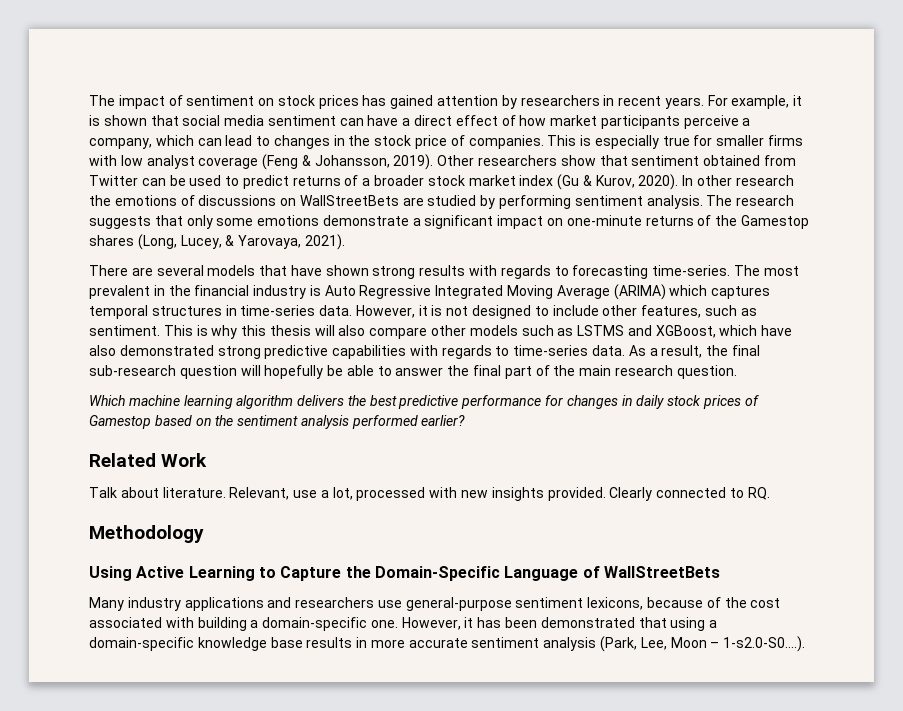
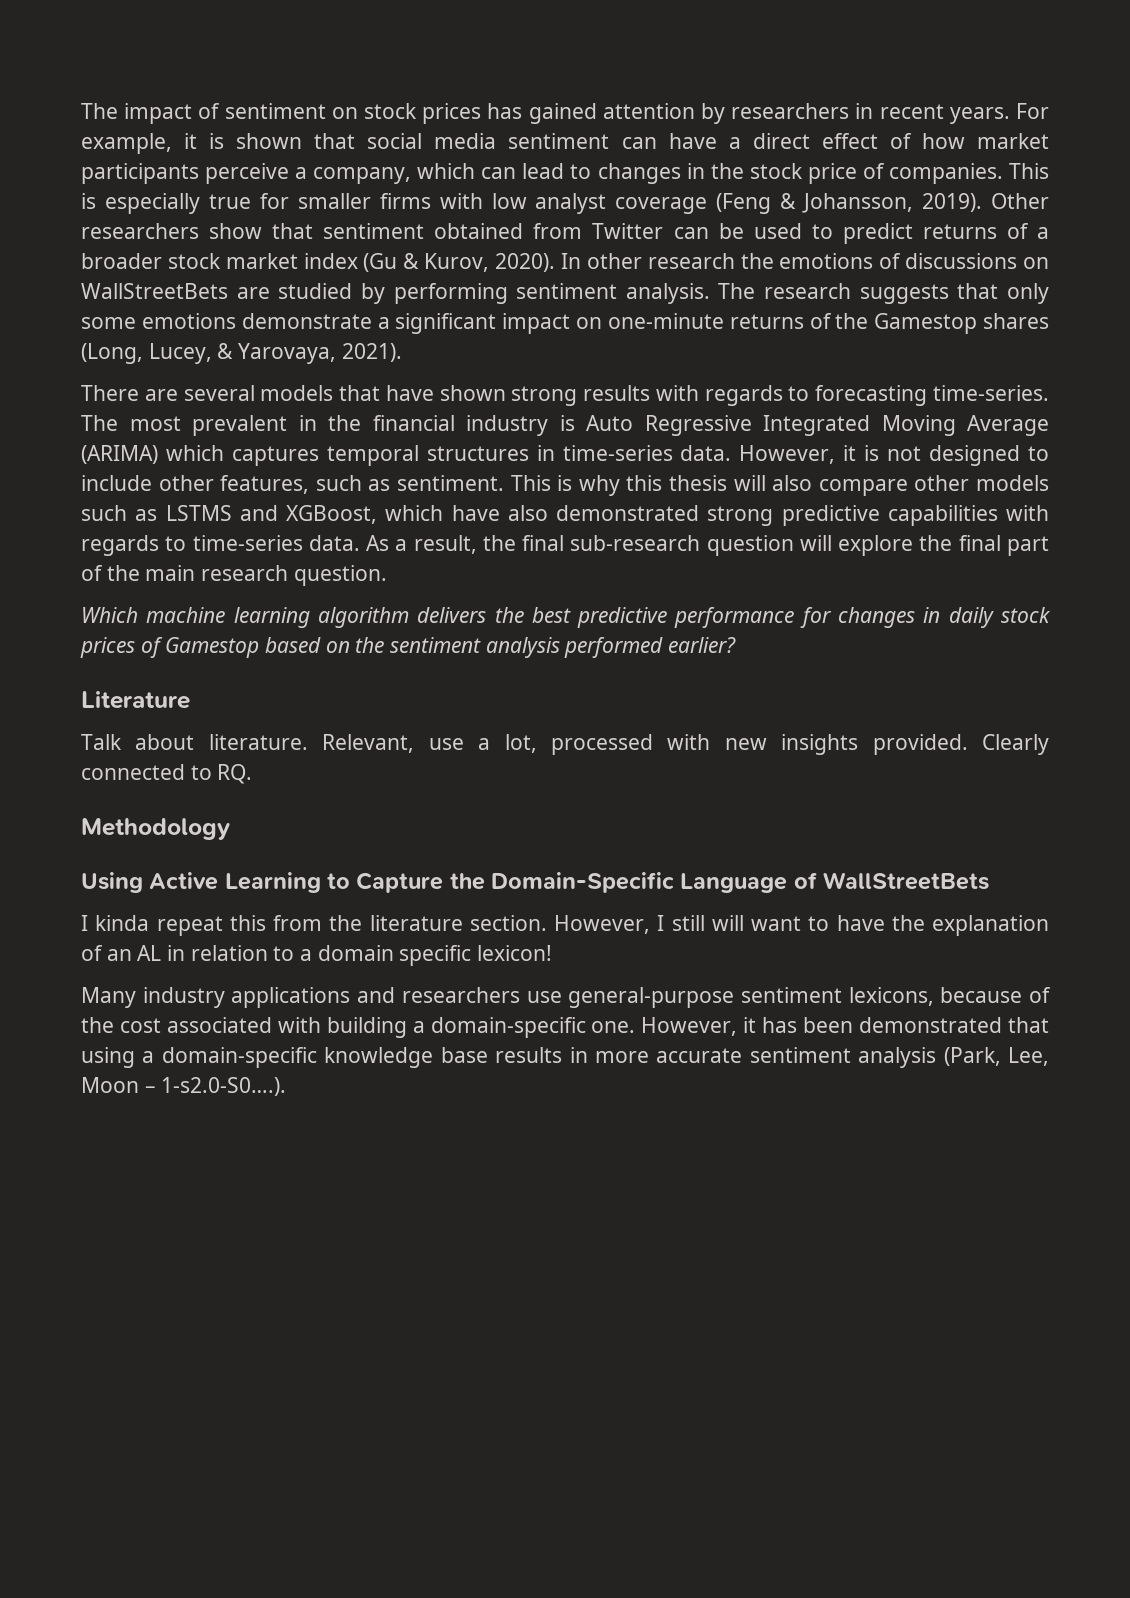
- As a result, the final sub-research question will hopefully be able to answer the final part of the main research question.
+ As a result, the final sub-research question will explore the final part of the main research question.
- Related Work
+ Literature
+ I kinda repeat this from the literature section. However, I still will want to have the explanation of an AL in relation to a domain specific lexicon!

